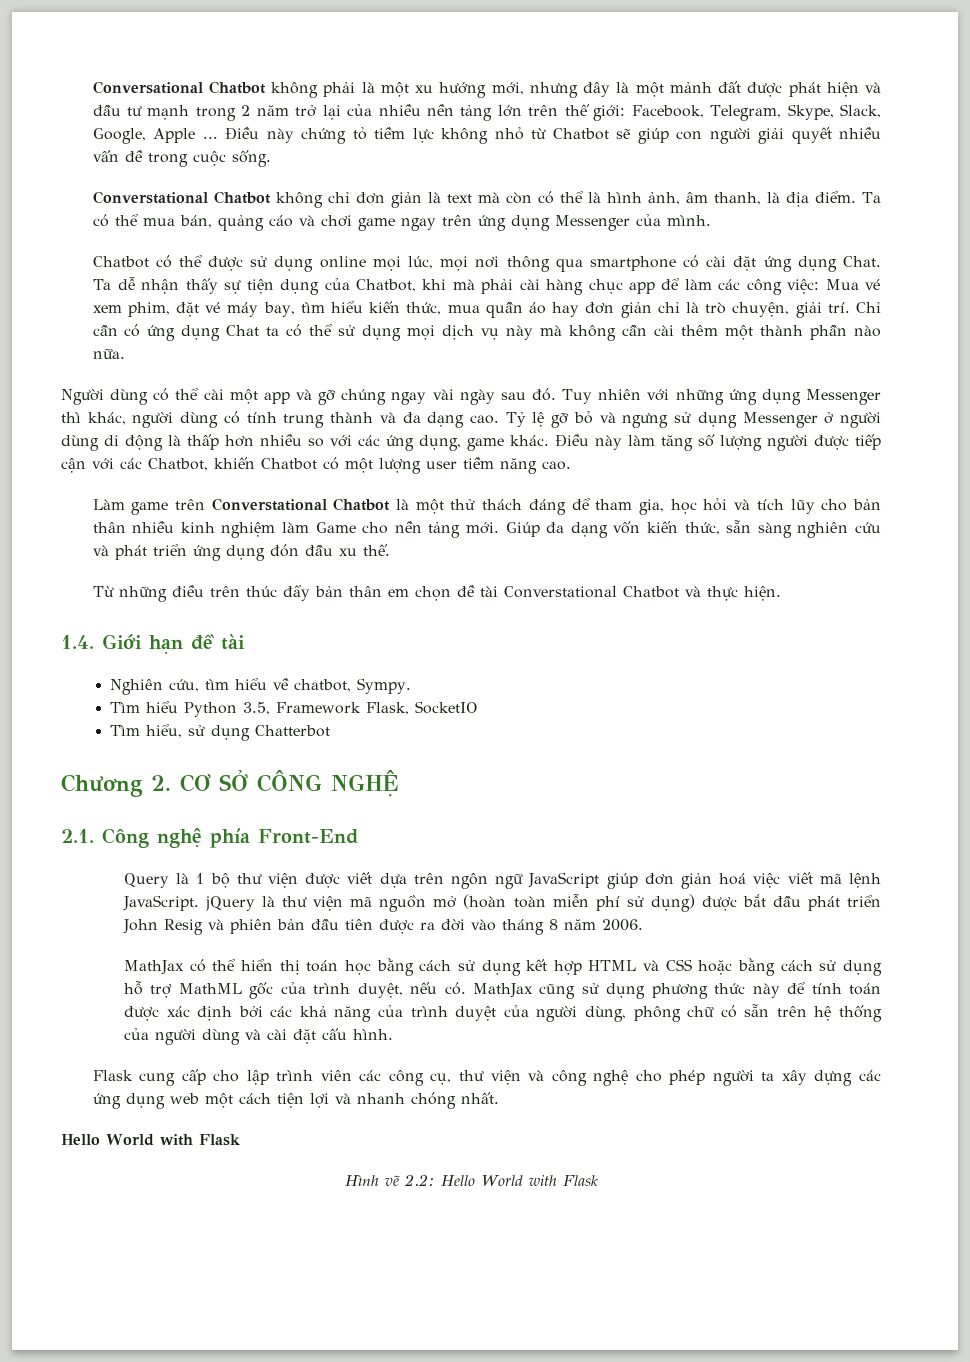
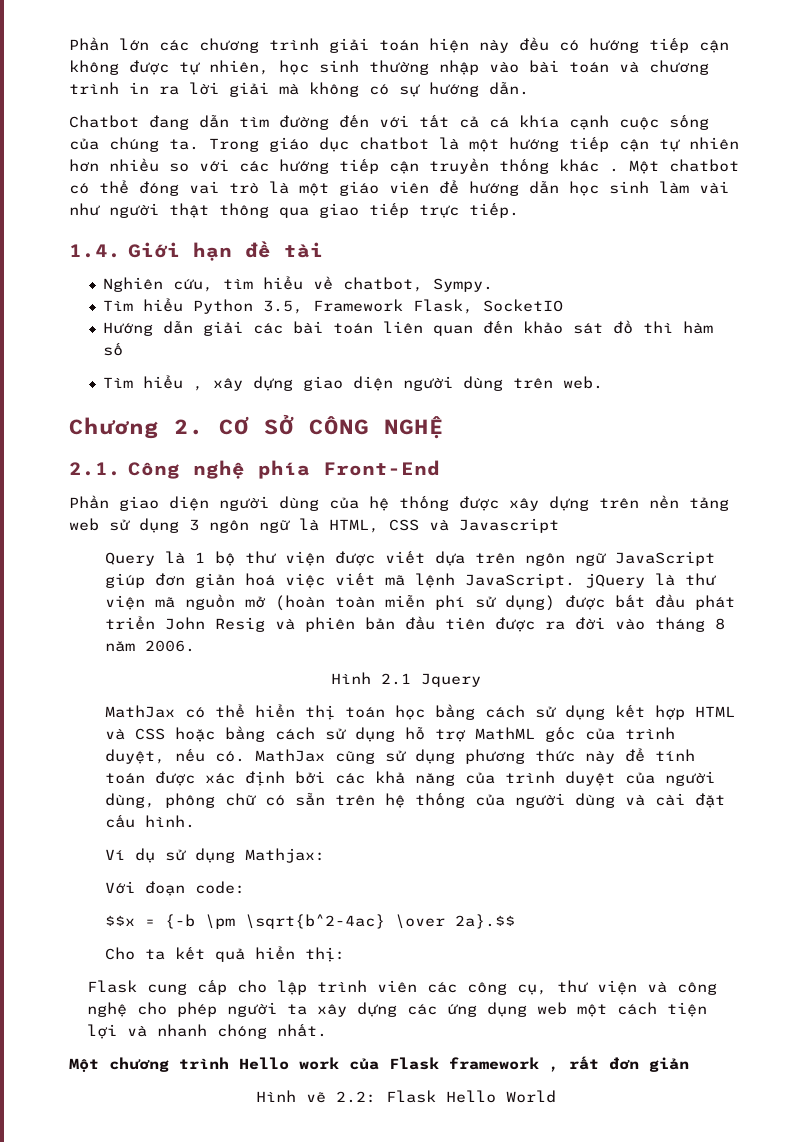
- Conversational Chatbot không phải là một xu hướng mới, nhưng đây là một mảnh đất được phát hiện và đầu tư mạnh trong 2 năm trở lại của nhiều nền tảng lớn trên thế giới: Facebook, Telegram, Skype, Slack, Google, Apple ... Điều này chứng tỏ tiềm lực không nhỏ từ Chatbot sẽ giúp con người giải quyết nhiều vấn đề trong cuộc sống.
- Converstational Chatbot không chỉ đơn giản là text mà còn có thể là hình ảnh, âm thanh, là địa điểm. Ta có thể mua bán, quảng cáo và chơi game ngay trên ứng dụng Messenger của mình.
- Chatbot có thể được sử dụng online mọi lúc, mọi nơi thông qua smartphone có cài đặt ứng dụng Chat. Ta dễ nhận thấy sự tiện dụng của Chatbot, khi mà phải cài hàng chục app để làm các công việc: Mua vé xem phim, đặt vé máy bay, tìm hiểu kiến thức, mua quần áo hay đơn giản chỉ là trò chuyện, giải trí. Chỉ cần có ứng dụng Chat ta có thể sử dụng mọi dịch vụ này mà không cần cài thêm một thành phần nào nữa.
- Người dùng có thể cài một app và gỡ chúng ngay vài ngày sau đó. Tuy nhiên với những ứng dụng Messenger thì khác, người dùng có tính trung thành và đa dạng cao. Tỷ lệ gỡ bỏ và ngưng sử dụng Messenger ở người dùng di động là thấp hơn nhiều so với các ứng dụng, game khác. Điều này làm tăng số lượng người được tiếp cận với các Chatbot, khiến Chatbot có một lượng user tiềm năng cao.
- Làm game trên Converstational Chatbot là một thử thách đáng để tham gia, học hỏi và tích lũy cho bản thân nhiều kinh nghiệm làm Game cho nền tảng mới. Giúp đa dạng vốn kiến thức, sẵn sàng nghiên cứu và phát triển ứng dụng đón đầu xu thế.
- Từ những điều trên thúc đẩy bản thân em chọn đề tài Converstational Chatbot và thực hiện.
+ Phần lớn các chương trình giải toán hiện này đều có hướng tiếp cận không được tự nhiên, học sinh thường nhập vào bài toán và chương trình in ra lời giải mà không có sự hướng dẫn.
+ Chatbot đang dẫn tìm đường đến với tất cả cá khía cạnh cuộc sống của chúng ta. Trong giáo dục chatbot là một hướng tiếp cận tự nhiên hơn nhiều so với các hướng tiếp cận truyền thống khác . Một chatbot có thể đóng vai trò là một giáo viên để hướng dẫn học sinh làm vài như người thật thông qua giao tiếp trực tiếp.
- Tìm hiểu, sử dụng Chatterbot
+ Hướng dẫn giải các bài toán liên quan đến khảo sát đồ thì hàm số
+ Tìm hiểu , xây dựng giao diện người dùng trên web.
+ Phần giao diện người dùng của hệ thống được xây dựng trên nền tảng web sử dụng 3 ngôn ngữ là HTML, CSS và Javascript
+ Hình 2.1 Jquery
+ Ví dụ sử dụng Mathjax:
+ Với đoạn code:
+ $$x = {-b \pm \sqrt{b^2-4ac} \over 2a}.$$
+ Cho ta kết quả hiển thị:
  Flask cung cấp cho lập trình viên các công cụ, thư viện và công nghệ cho phép người ta xây dựng các ứng dụng web một cách tiện lợi và nhanh chóng nhất.
- Hello World with Flask
+ Một chương trình Hello work của Flask framework , rất đơn giản
- Hình vẽ 2.2: Hello World with Flask
+ Hình vẽ 2.2: Flask Hello World

